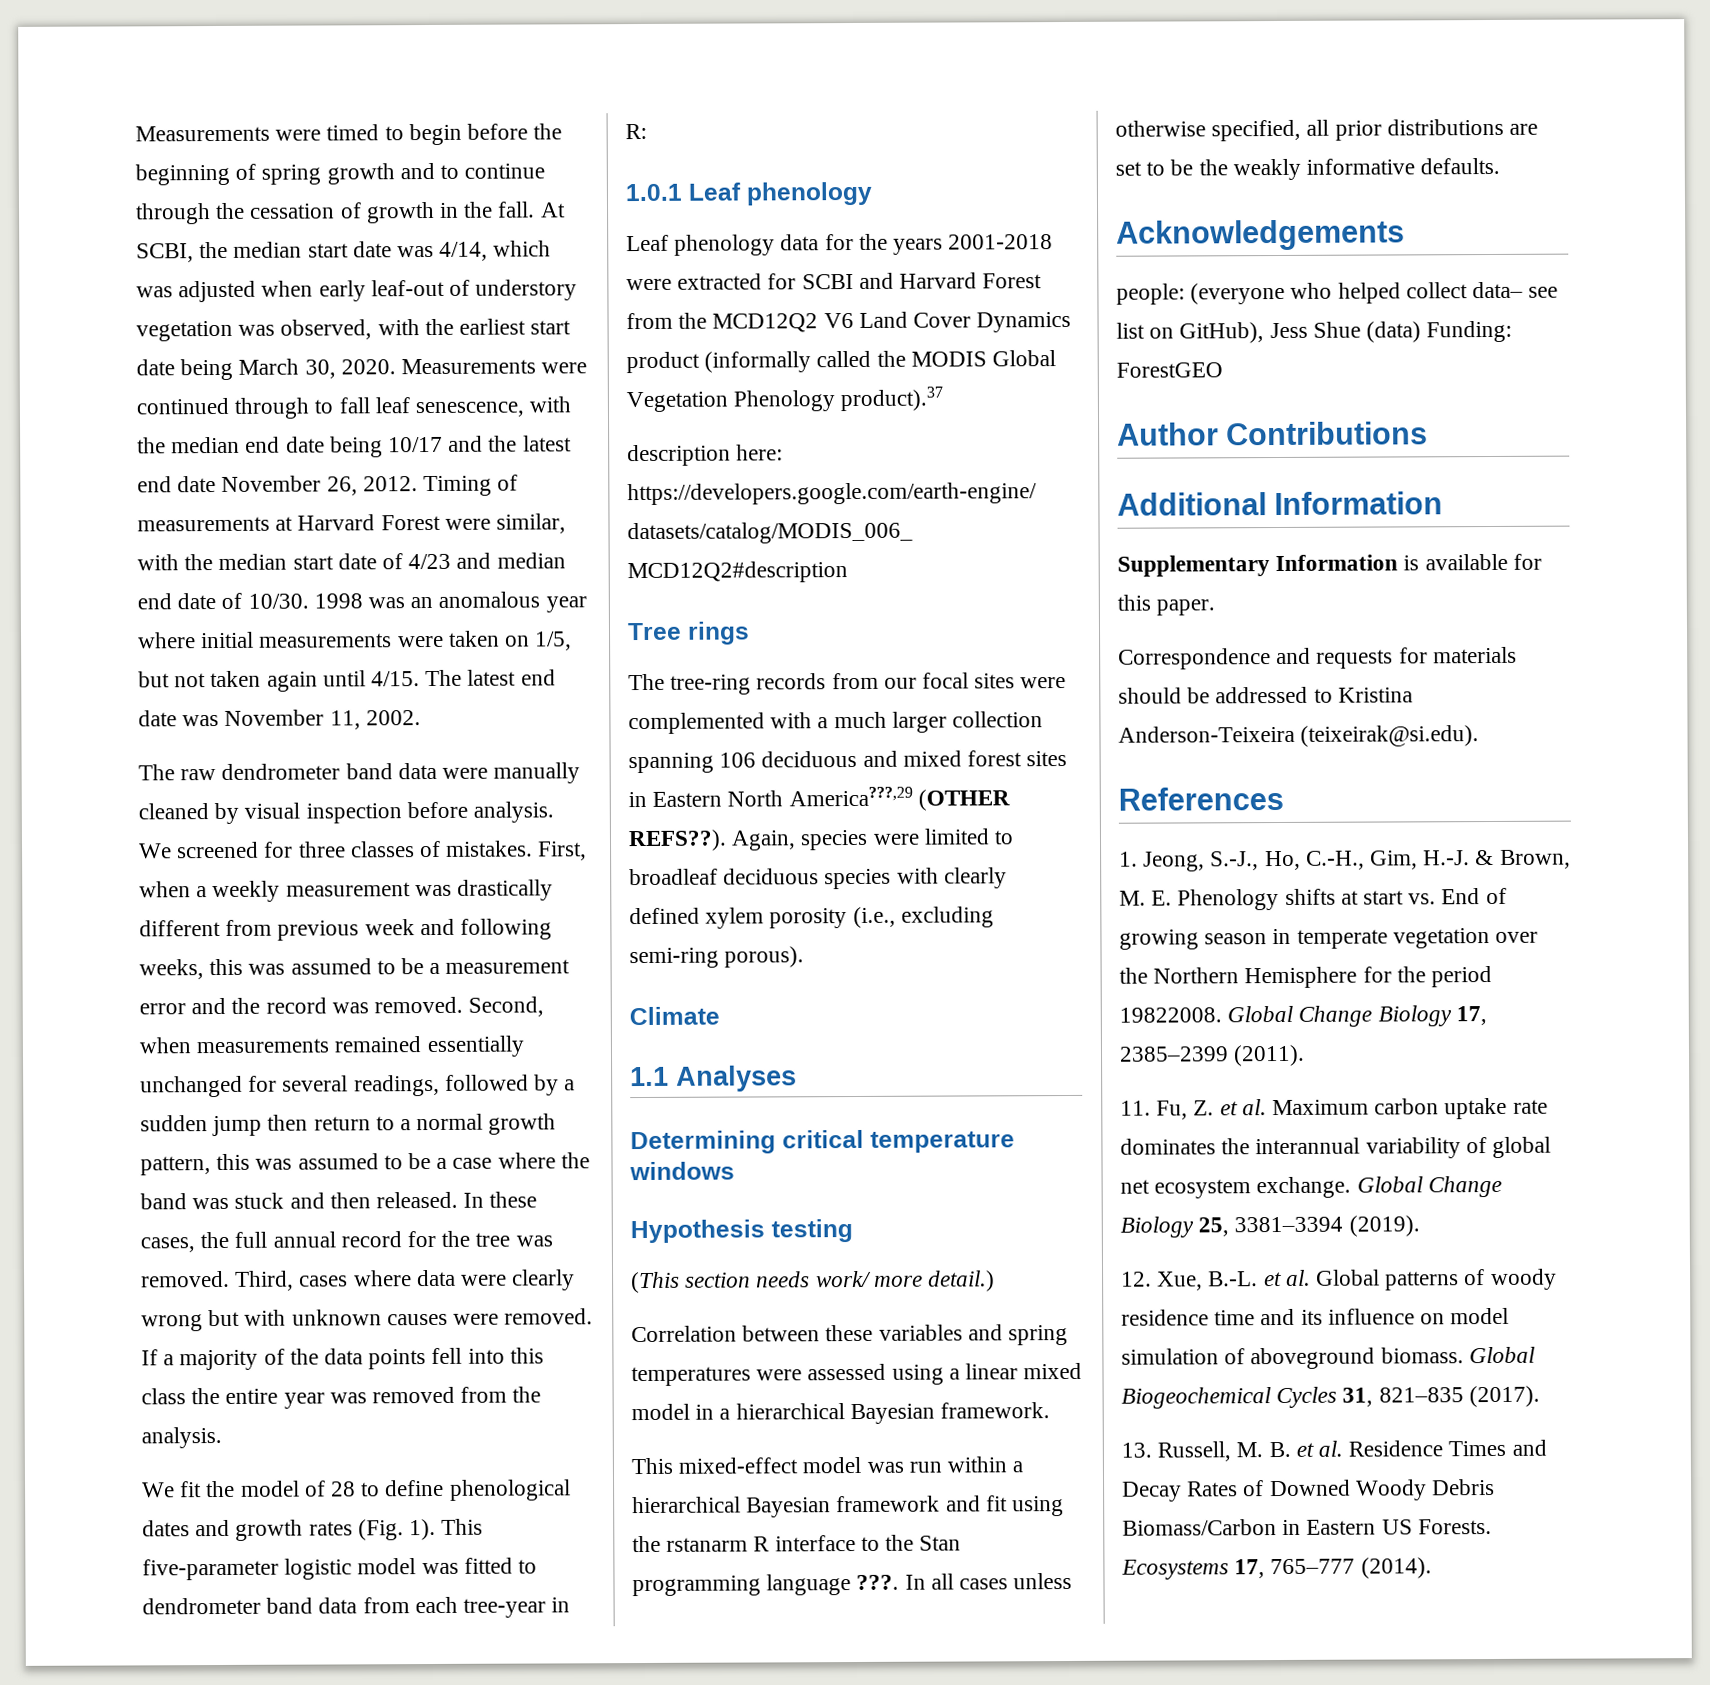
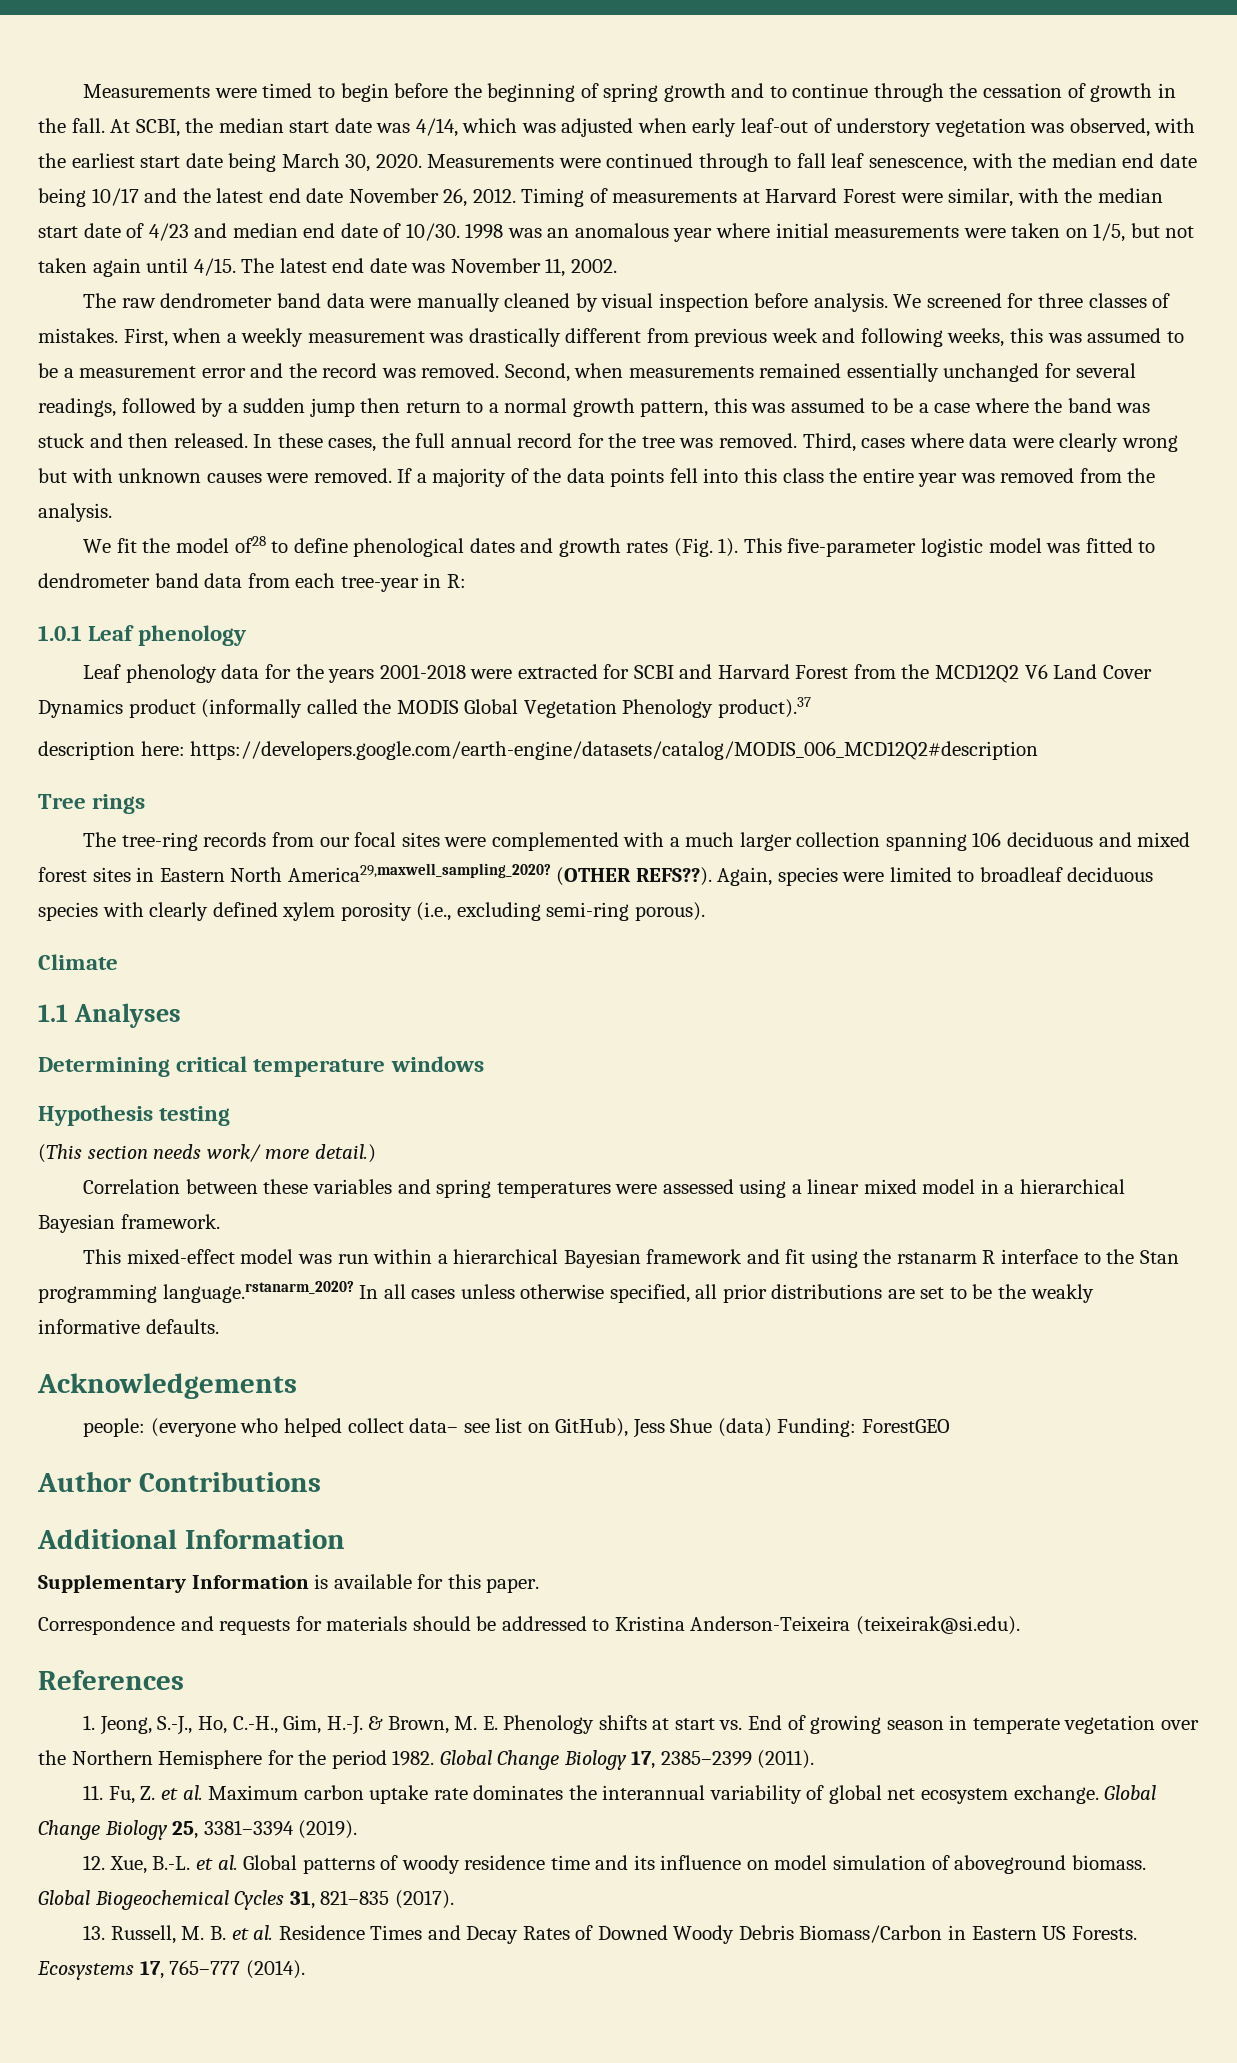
- We fit the model of 28 to define phenological dates and growth rates (Fig. 1).
+ We fit the model of28 to define phenological dates and growth rates (Fig. 1).
- The tree-ring records from our focal sites were complemented with a much larger collection spanning 106 deciduous and mixed forest sites in Eastern North America???,29 (OTHER REFS??).
+ The tree-ring records from our focal sites were complemented with a much larger collection spanning 106 deciduous and mixed forest sites in Eastern North America29,maxwell_sampling_2020? (OTHER REFS??).
- This mixed-effect model was run within a hierarchical Bayesian framework and fit using the rstanarm R interface to the Stan programming language ???.
+ This mixed-effect model was run within a hierarchical Bayesian framework and fit using the rstanarm R interface to the Stan programming language.rstanarm_2020?
- 1. Jeong, S.-J., Ho, C.-H., Gim, H.-J. & Brown, M. E. Phenology shifts at start vs. End of growing season in temperate vegetation over the Northern Hemisphere for the period 19822008.
+ 1. Jeong, S.-J., Ho, C.-H., Gim, H.-J. & Brown, M. E. Phenology shifts at start vs. End of growing season in temperate vegetation over the Northern Hemisphere for the period 1982.

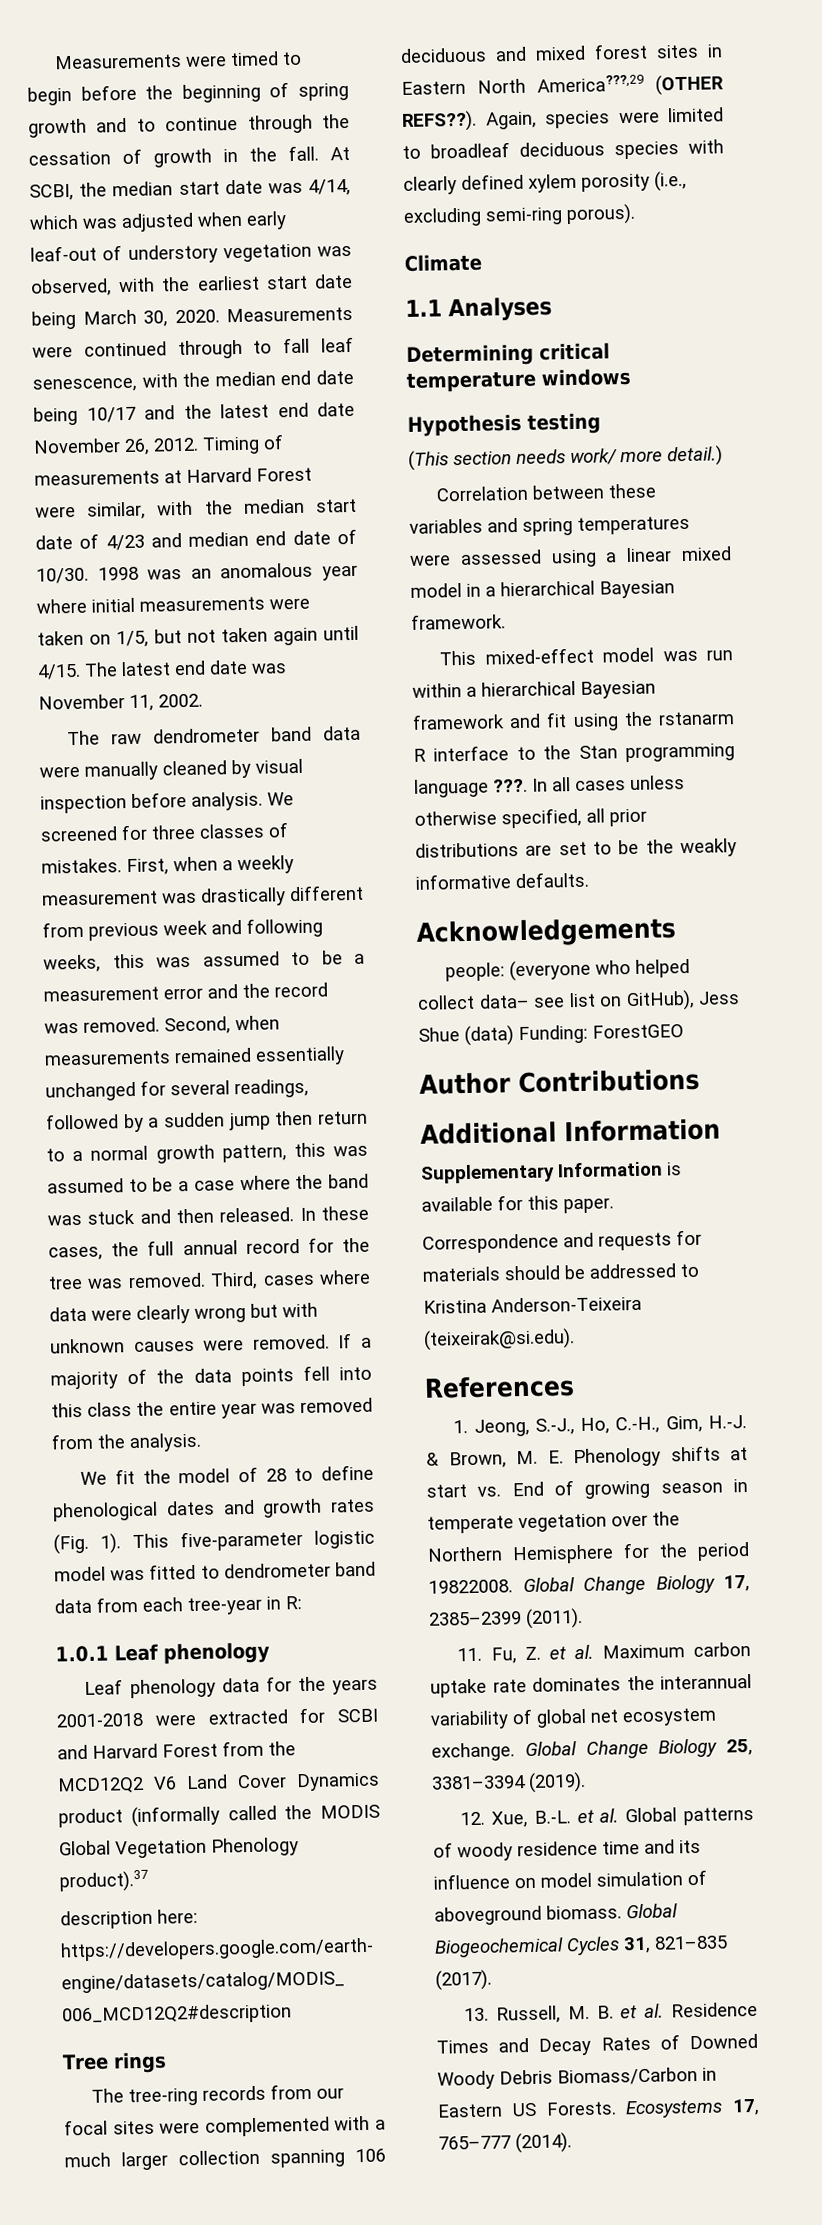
- We fit the model of28 to define phenological dates and growth rates (Fig. 1).
+ We fit the model of 28 to define phenological dates and growth rates (Fig. 1).
- The tree-ring records from our focal sites were complemented with a much larger collection spanning 106 deciduous and mixed forest sites in Eastern North America29,maxwell_sampling_2020? (OTHER REFS??).
+ The tree-ring records from our focal sites were complemented with a much larger collection spanning 106 deciduous and mixed forest sites in Eastern North America???,29 (OTHER REFS??).
- This mixed-effect model was run within a hierarchical Bayesian framework and fit using the rstanarm R interface to the Stan programming language.rstanarm_2020?
+ This mixed-effect model was run within a hierarchical Bayesian framework and fit using the rstanarm R interface to the Stan programming language ???.
- 1. Jeong, S.-J., Ho, C.-H., Gim, H.-J. & Brown, M. E. Phenology shifts at start vs. End of growing season in temperate vegetation over the Northern Hemisphere for the period 1982.
+ 1. Jeong, S.-J., Ho, C.-H., Gim, H.-J. & Brown, M. E. Phenology shifts at start vs. End of growing season in temperate vegetation over the Northern Hemisphere for the period 19822008.

